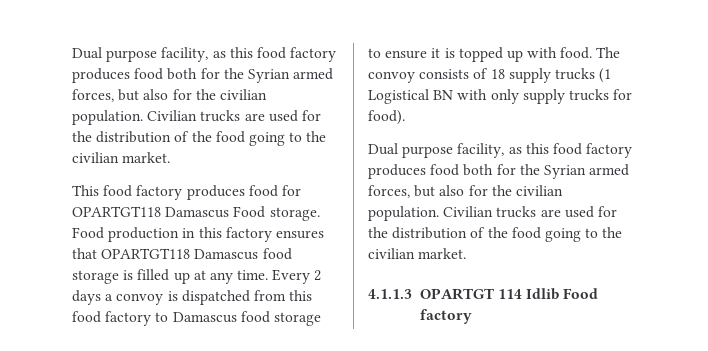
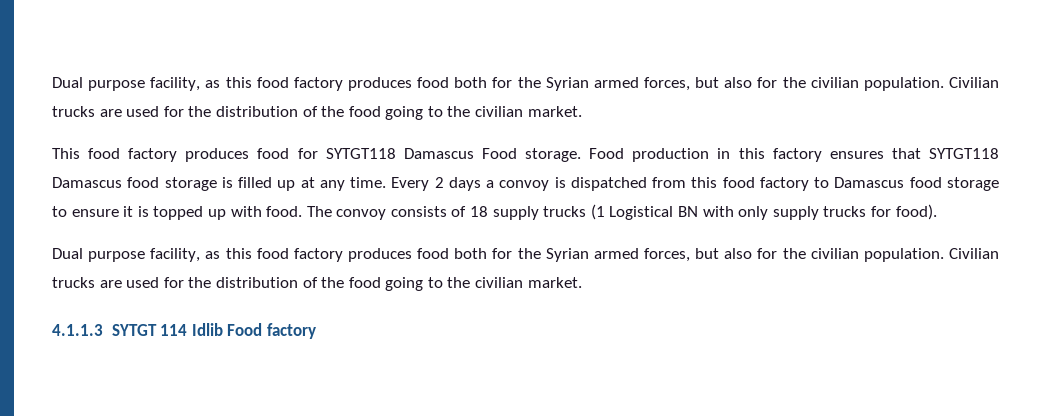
- This food factory produces food for OPARTGT118 Damascus Food storage.
+ This food factory produces food for SYTGT118 Damascus Food storage.
- Food production in this factory ensures that OPARTGT118 Damascus food storage is filled up at any time.
+ Food production in this factory ensures that SYTGT118 Damascus food storage is filled up at any time.
- 4.1.1.3 OPARTGT 114 Idlib Food factory
+ 4.1.1.3 SYTGT 114 Idlib Food factory

